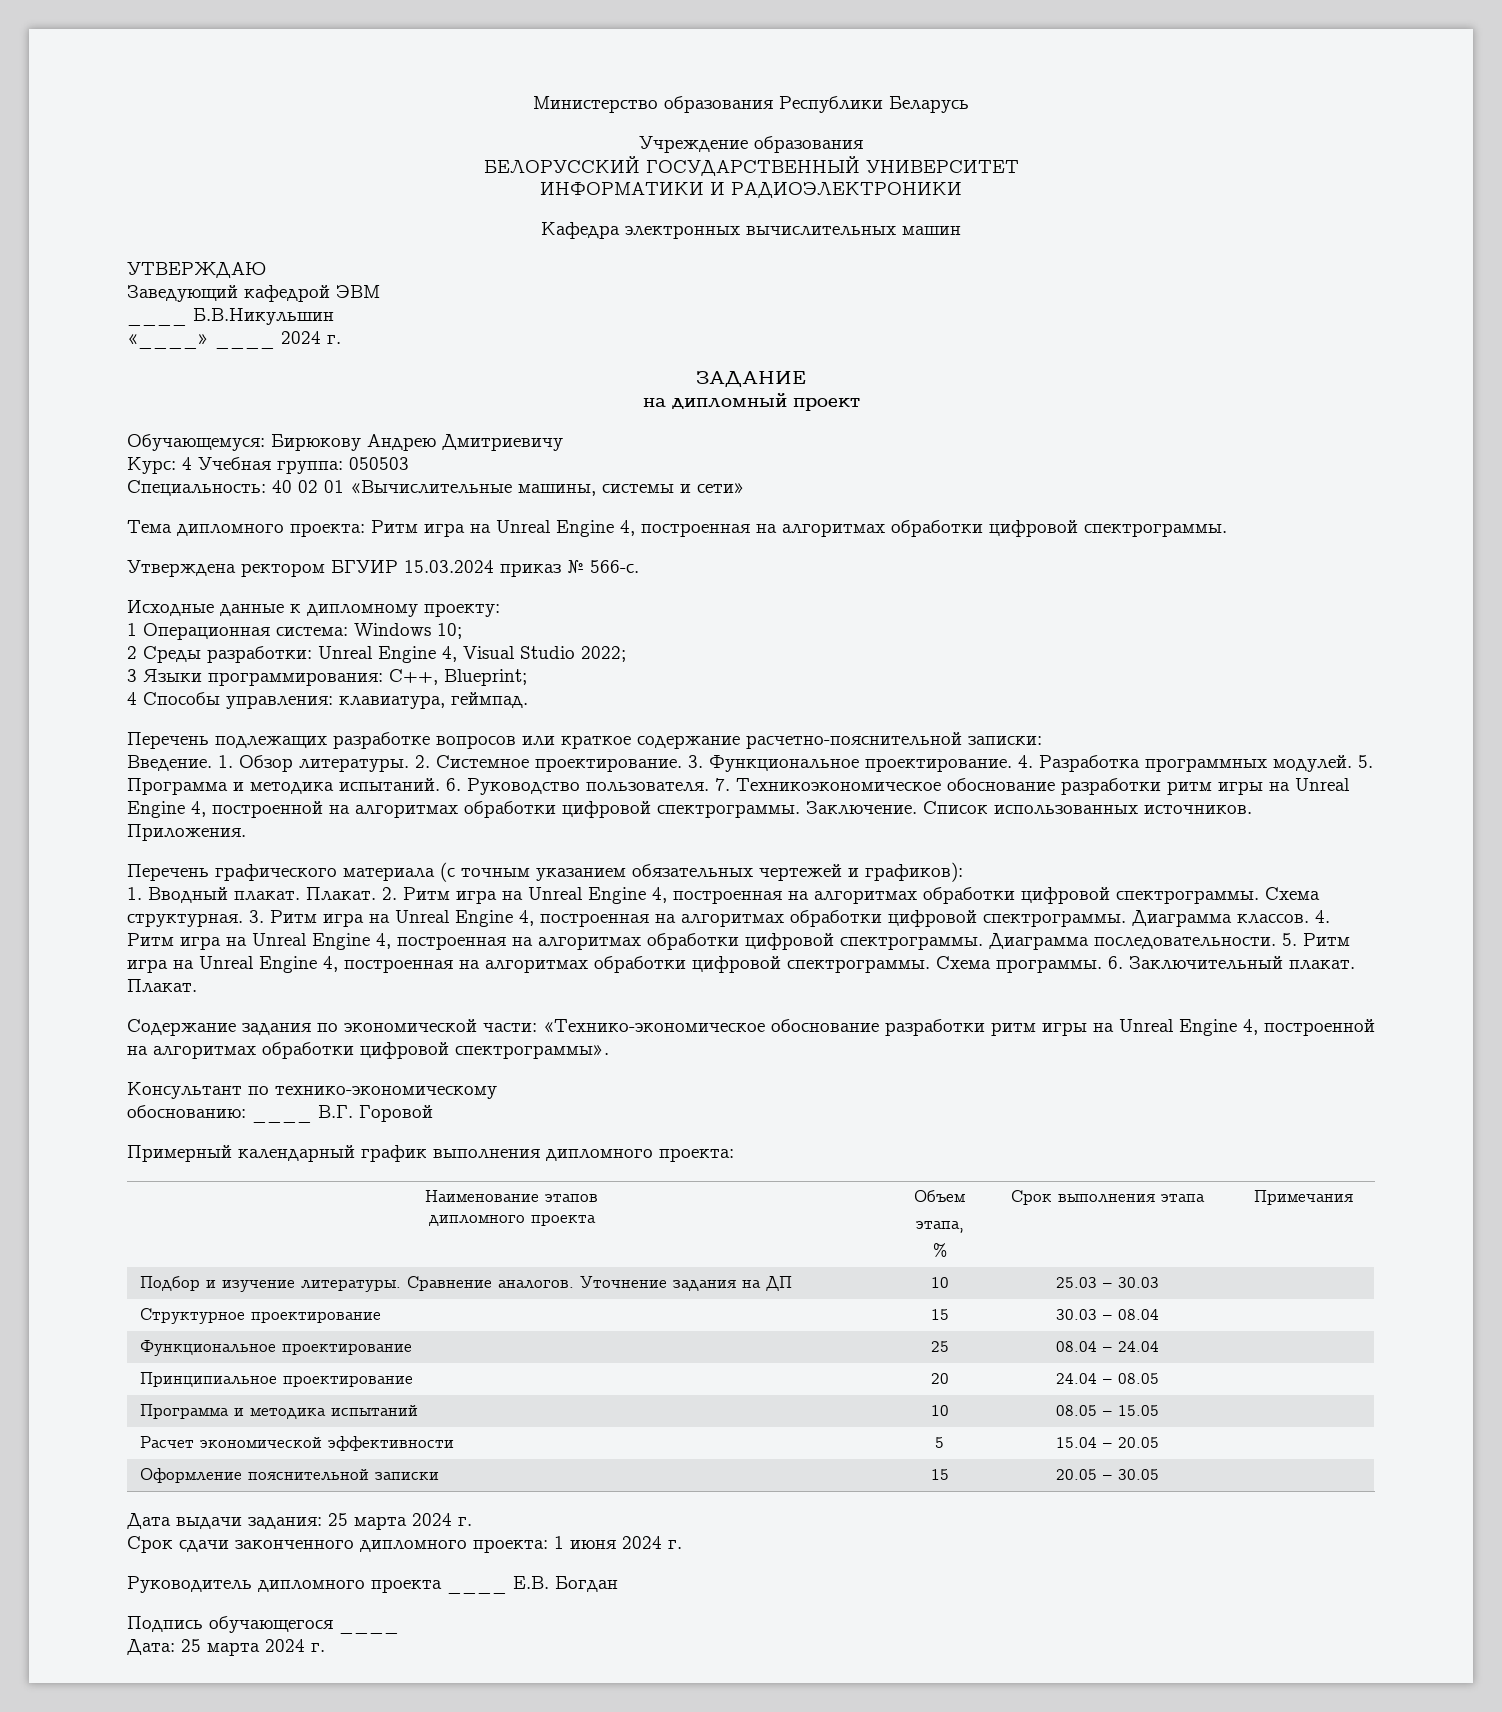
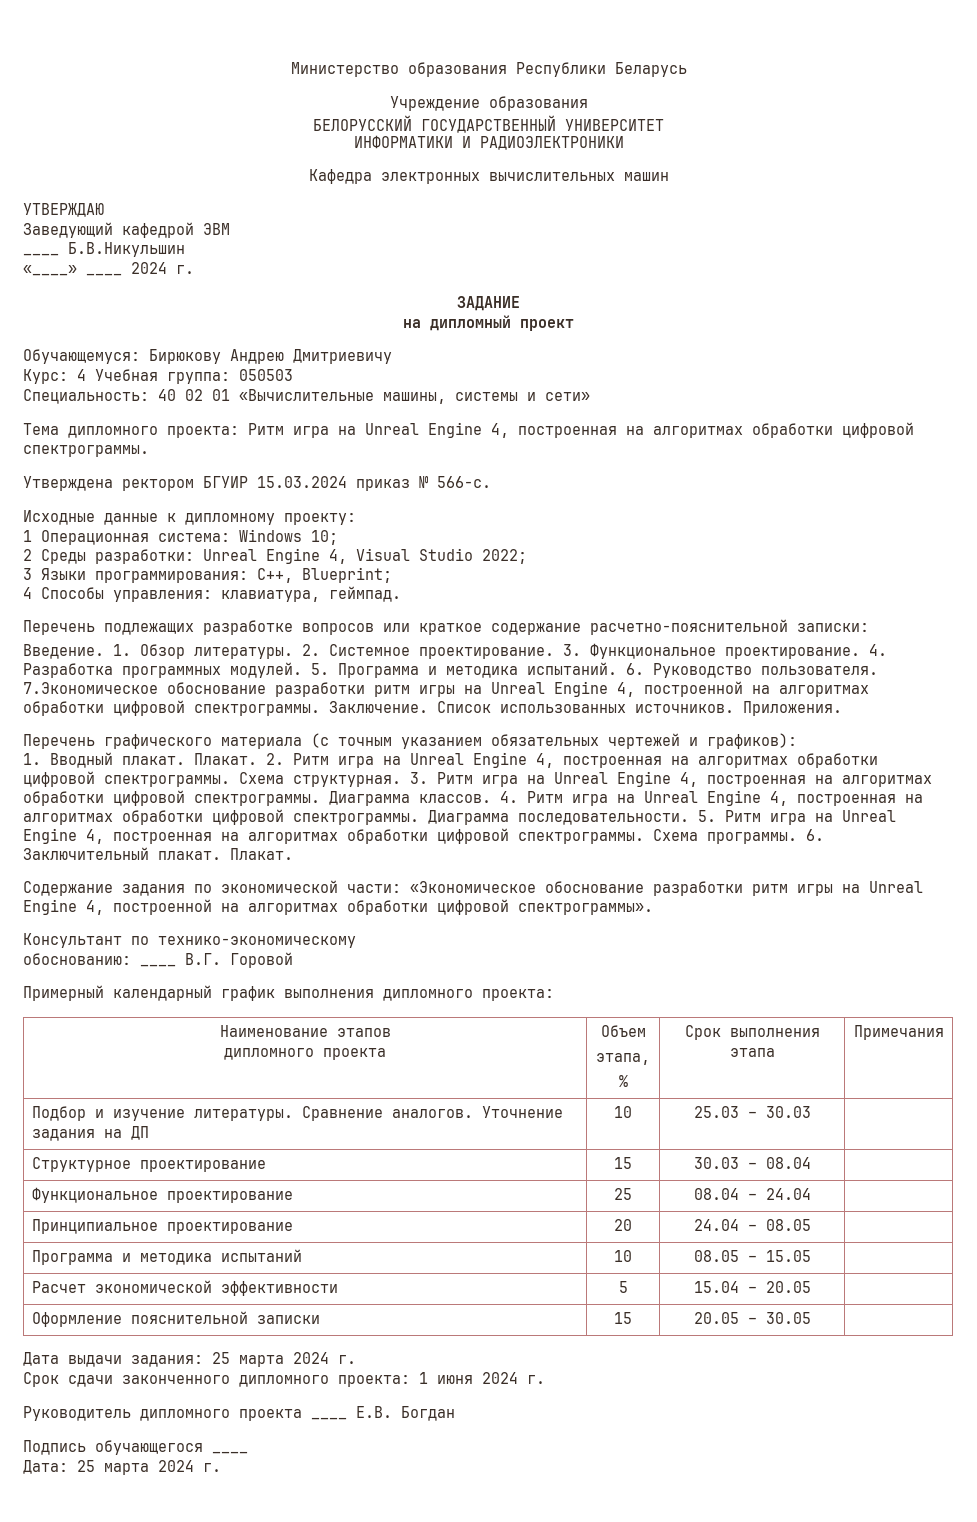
- 7. Техникоэкономическое обоснование разработки ритм игры на Unreal Engine 4, построенной на алгоритмах обработки цифровой спектрограммы.
+ 7.Экономическое обоснование разработки ритм игры на Unreal Engine 4, построенной на алгоритмах обработки цифровой спектрограммы.
- Содержание задания по экономической части: «Технико-экономическое обоснование разработки ритм игры на Unreal Engine 4, построенной на алгоритмах обработки цифровой спектрограммы».
+ Содержание задания по экономической части: «Экономическое обоснование разработки ритм игры на Unreal Engine 4, построенной на алгоритмах обработки цифровой спектрограммы».

